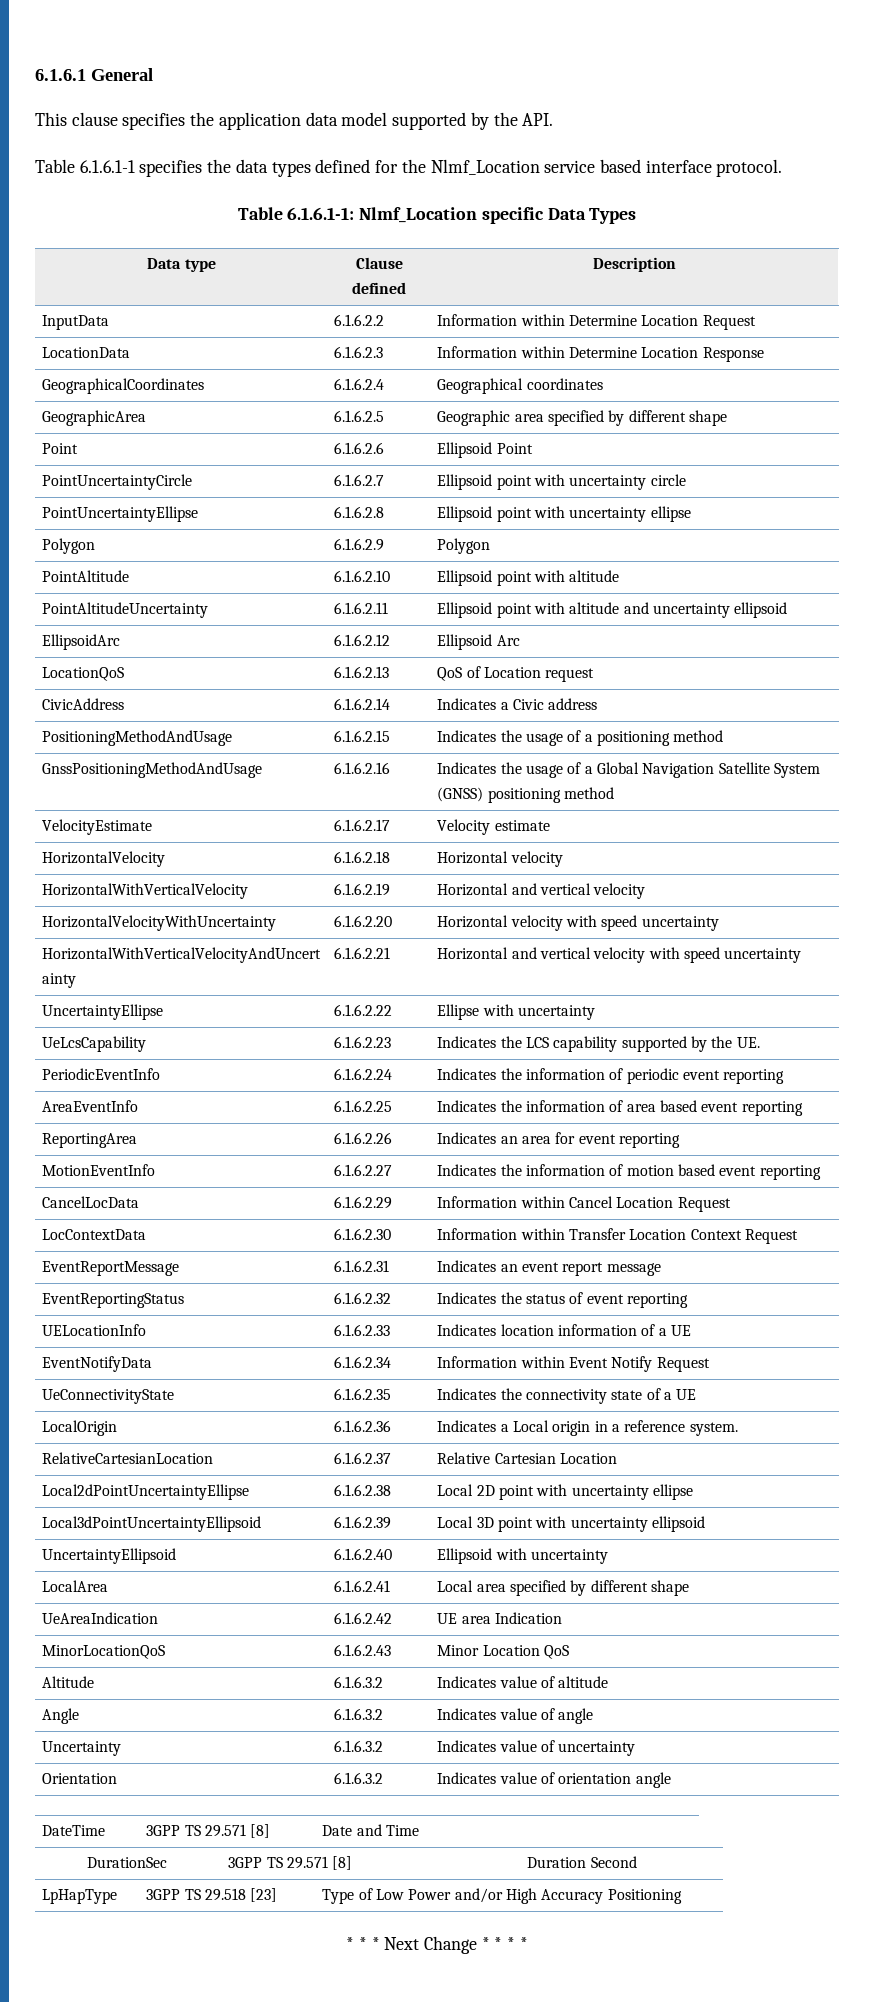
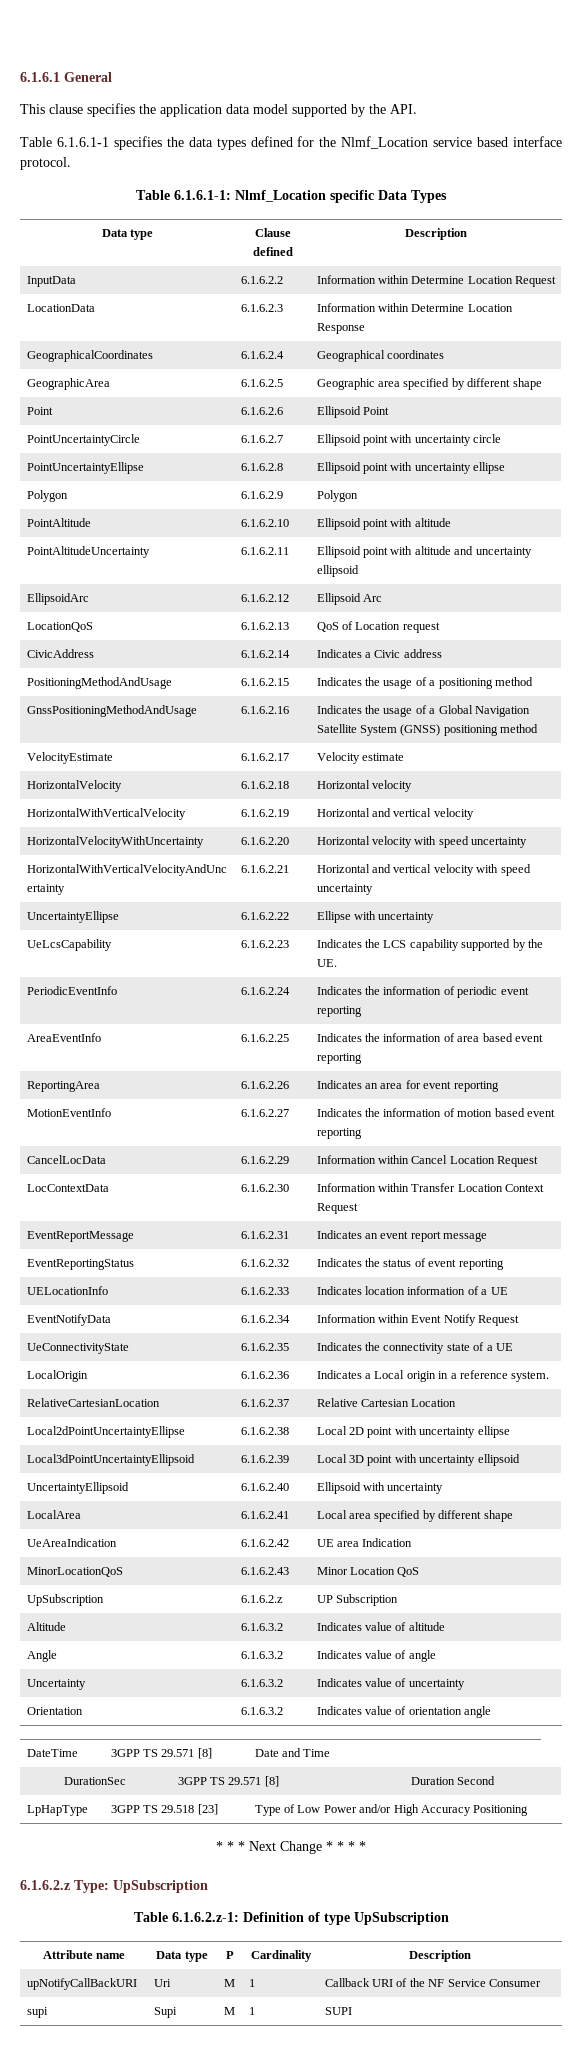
+ UpSubscription | 6.1.6.2.z | UP Subscription
+ 6.1.6.2.z Type: UpSubscription
+ Table 6.1.6.2.z-1: Definition of type UpSubscription
+ Attribute name | Data type | P | Cardinality | Description
+ upNotifyCallBackURI | Uri | M | 1 | Callback URI of the NF Service Consumer
+ supi | Supi | M | 1 | SUPI

